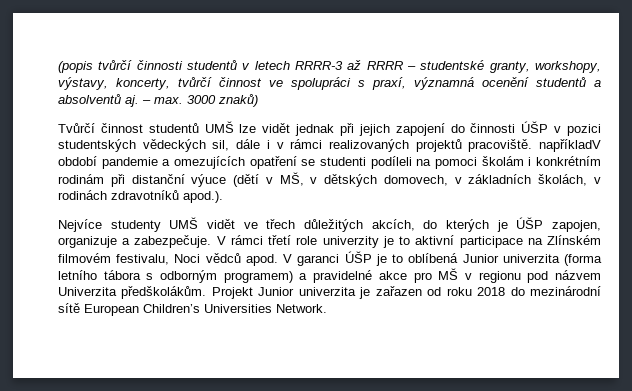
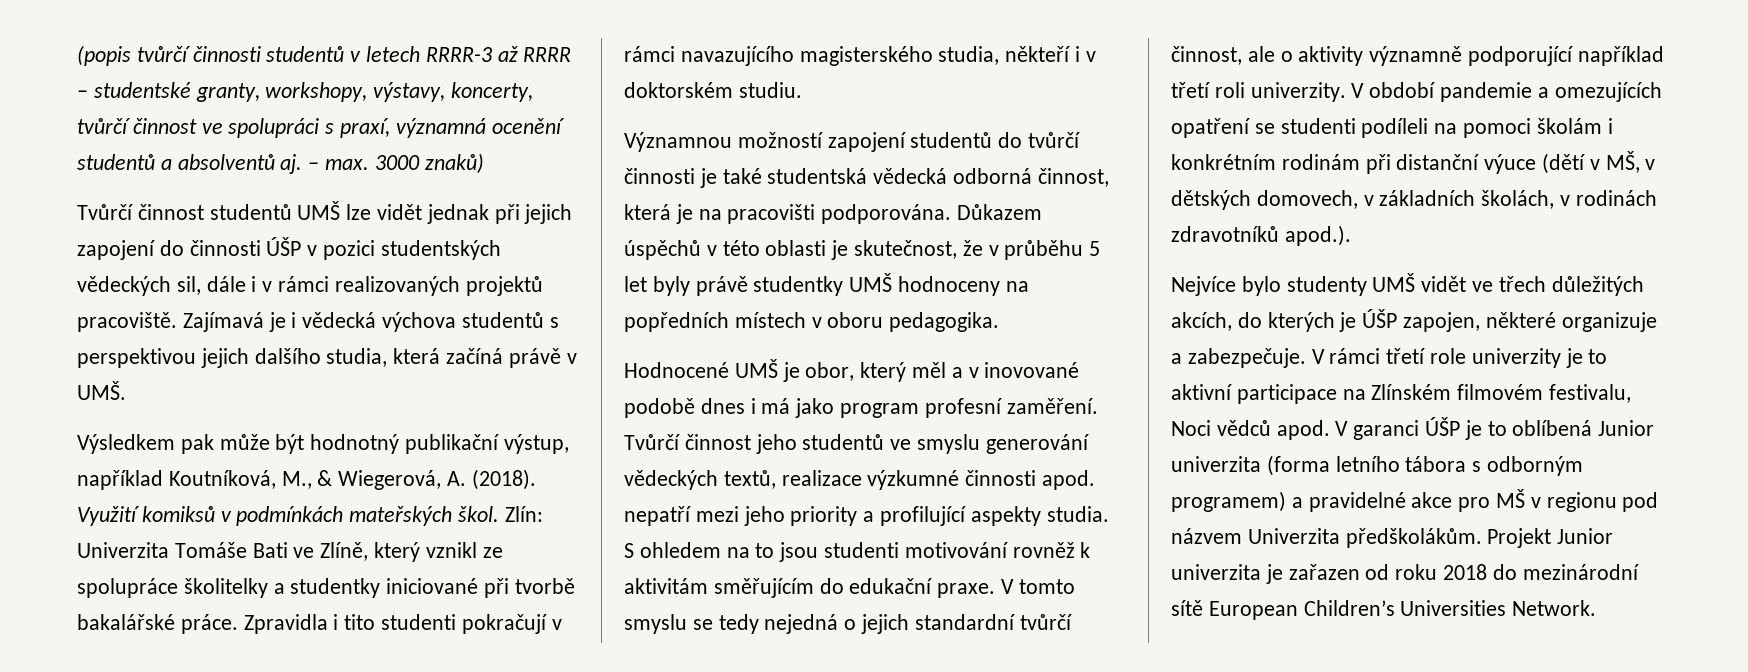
- Tvůrčí činnost studentů UMŠ lze vidět jednak při jejich zapojení do činnosti ÚŠP v pozici studentských vědeckých sil, dále i v rámci realizovaných projektů pracoviště. napříkladV období pandemie a omezujících opatření se studenti podíleli na pomoci školám i konkrétním rodinám při distanční výuce (dětí v MŠ, v dětských domovech, v základních školách, v rodinách zdravotníků apod.).
+ Tvůrčí činnost studentů UMŠ lze vidět jednak při jejich zapojení do činnosti ÚŠP v pozici studentských vědeckých sil, dále i v rámci realizovaných projektů pracoviště. Zajímavá je i vědecká výchova studentů s perspektivou jejich dalšího studia, která začíná právě v UMŠ.
+ Výsledkem pak může být hodnotný publikační výstup, například Koutníková, M., & Wiegerová, A. (2018). Využití komiksů v podmínkách mateřských škol. Zlín: Univerzita Tomáše Bati ve Zlíně, který vznikl ze spolupráce školitelky a studentky iniciované při tvorbě bakalářské práce. Zpravidla i tito studenti pokračují v rámci navazujícího magisterského studia, někteří i v doktorském studiu.
+ Významnou možností zapojení studentů do tvůrčí činnosti je také studentská vědecká odborná činnost, která je na pracovišti podporována. Důkazem úspěchů v této oblasti je skutečnost, že v průběhu 5 let byly právě studentky UMŠ hodnoceny na popředních místech v oboru pedagogika.
+ Hodnocené UMŠ je obor, který měl a v inovované podobě dnes i má jako program profesní zaměření. Tvůrčí činnost jeho studentů ve smyslu generování vědeckých textů, realizace výzkumné činnosti apod. nepatří mezi jeho priority a profilující aspekty studia. S ohledem na to jsou studenti motivování rovněž k aktivitám směřujícím do edukační praxe. V tomto smyslu se tedy nejedná o jejich standardní tvůrčí činnost, ale o aktivity významně podporující například třetí roli univerzity. V období pandemie a omezujících opatření se studenti podíleli na pomoci školám i konkrétním rodinám při distanční výuce (dětí v MŠ, v dětských domovech, v základních školách, v rodinách zdravotníků apod.).
- Nejvíce studenty UMŠ vidět ve třech důležitých akcích, do kterých je ÚŠP zapojen, organizuje a zabezpečuje.
+ Nejvíce bylo studenty UMŠ vidět ve třech důležitých akcích, do kterých je ÚŠP zapojen, některé organizuje a zabezpečuje.

